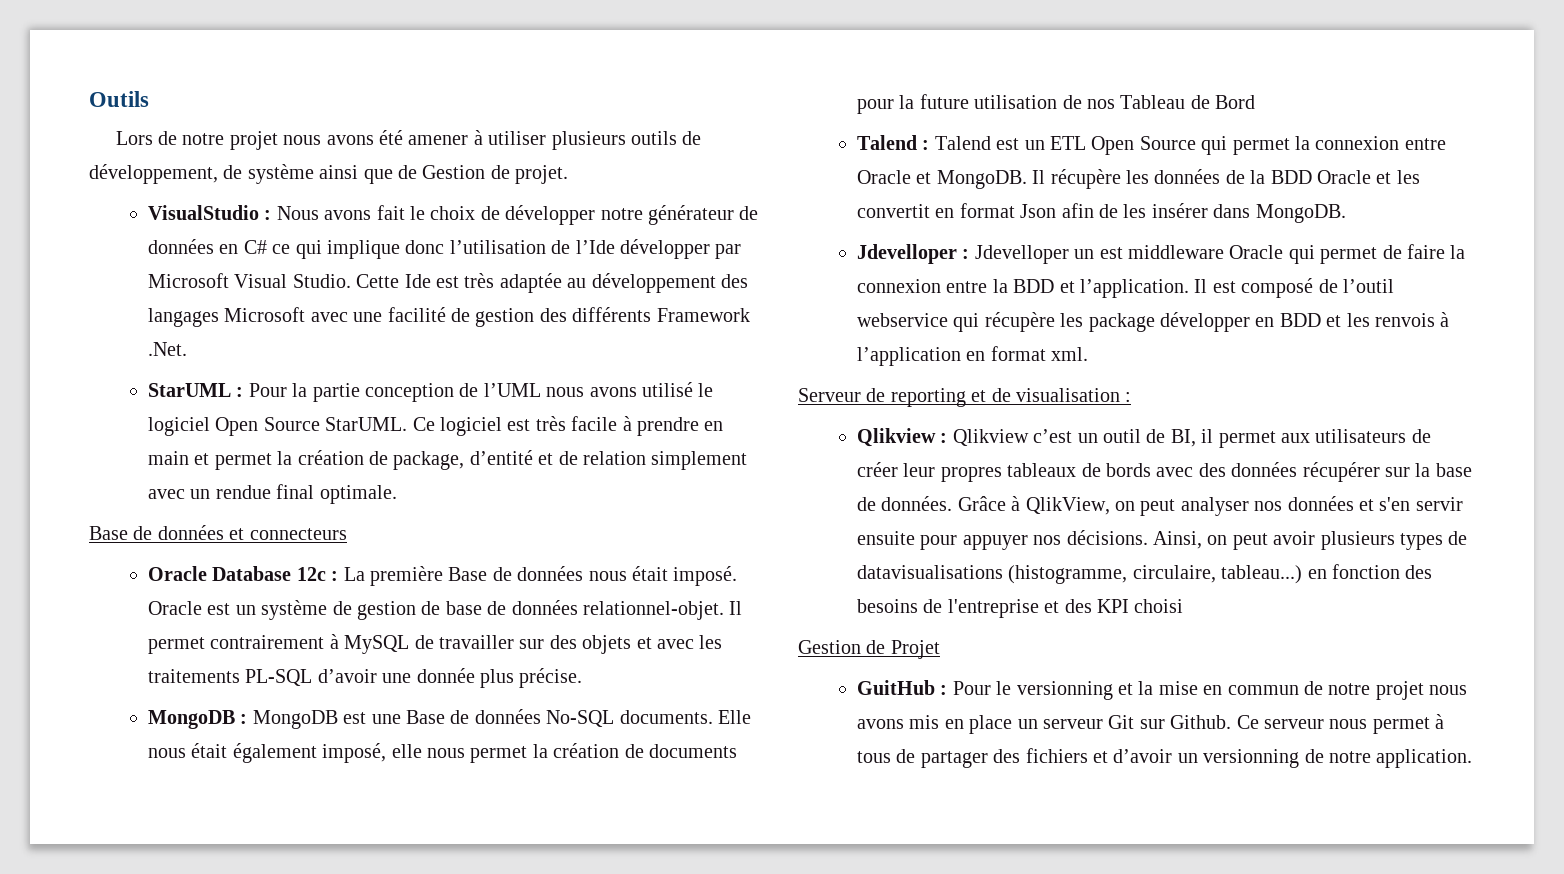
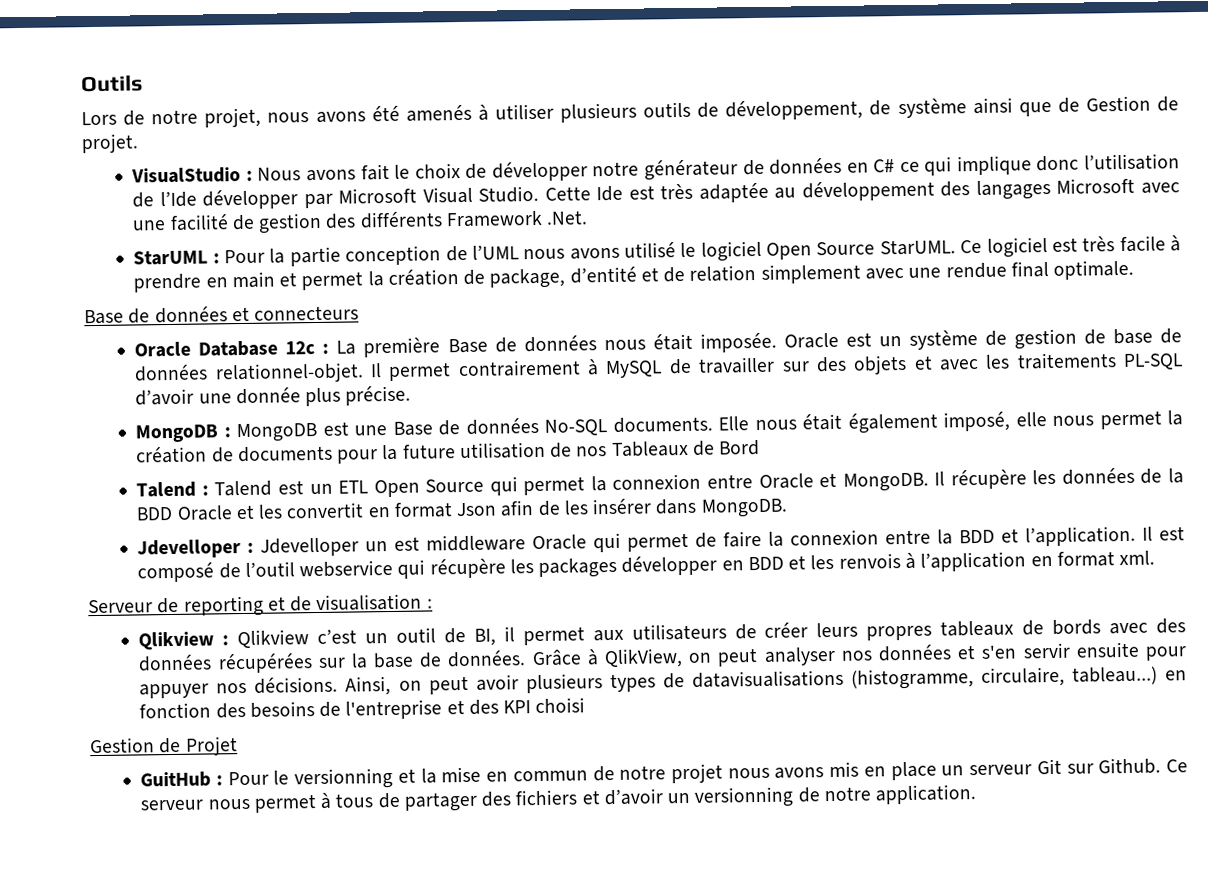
- Lors de notre projet nous avons été amener à utiliser plusieurs outils de développement, de système ainsi que de Gestion de projet.
+ Lors de notre projet, nous avons été amenés à utiliser plusieurs outils de développement, de système ainsi que de Gestion de projet.
- Ce logiciel est très facile à prendre en main et permet la création de package, d’entité et de relation simplement avec un rendue final optimale.
+ Ce logiciel est très facile à prendre en main et permet la création de package, d’entité et de relation simplement avec une rendue final optimale.
- Oracle Database 12c : La première Base de données nous était imposé.
+ Oracle Database 12c : La première Base de données nous était imposée.
- Elle nous était également imposé, elle nous permet la création de documents pour la future utilisation de nos Tableau de Bord
+ Elle nous était également imposé, elle nous permet la création de documents pour la future utilisation de nos Tableaux de Bord
- Il est composé de l’outil webservice qui récupère les package développer en BDD et les renvois à l’application en format xml.
+ Il est composé de l’outil webservice qui récupère les packages développer en BDD et les renvois à l’application en format xml.
- Qlikview : Qlikview c’est un outil de BI, il permet aux utilisateurs de créer leur propres tableaux de bords avec des données récupérer sur la base de données.
+ Qlikview : Qlikview c’est un outil de BI, il permet aux utilisateurs de créer leurs propres tableaux de bords avec des données récupérées sur la base de données.

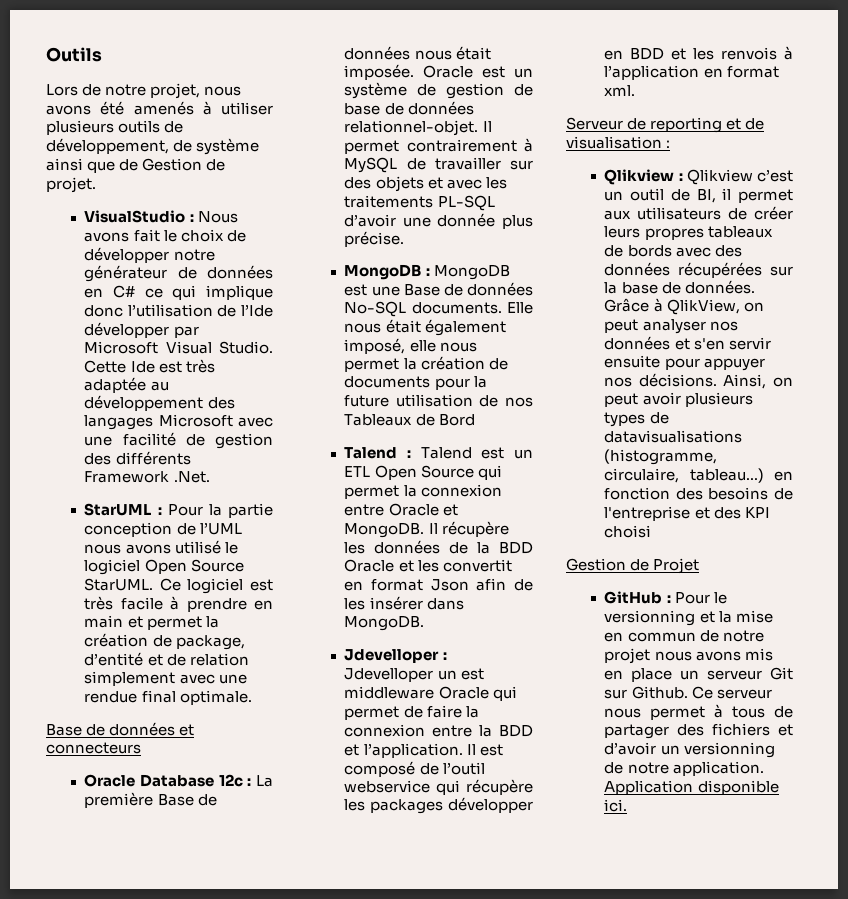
- GuitHub : Pour le versionning et la mise en commun de notre projet nous avons mis en place un serveur Git sur Github.
+ GitHub : Pour le versionning et la mise en commun de notre projet nous avons mis en place un serveur Git sur Github.
+ Application disponible ici.

